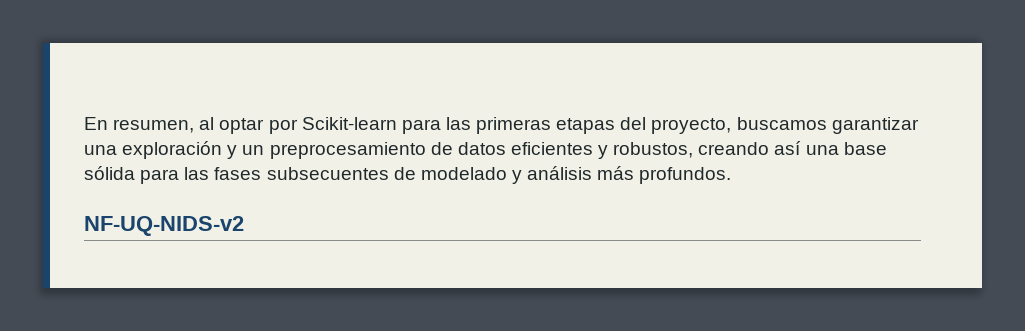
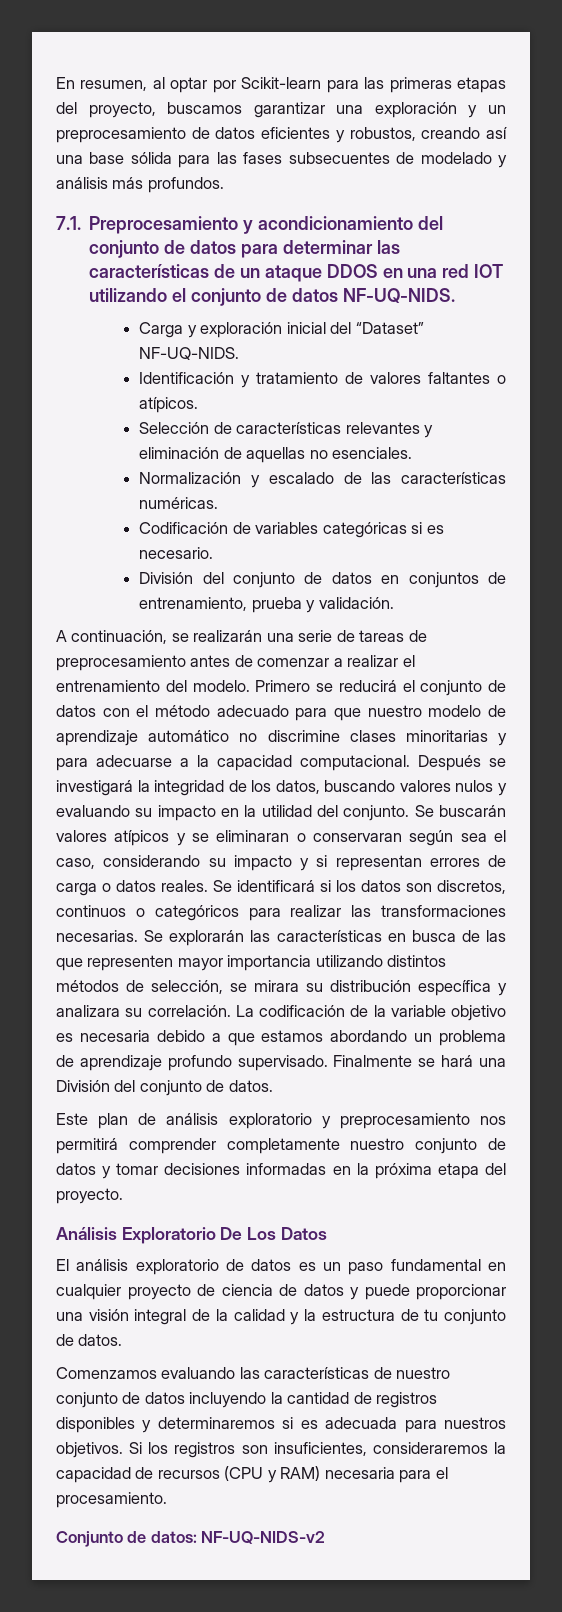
- NF-UQ-NIDS-v2
+ 7.1. Preprocesamiento y acondicionamiento del conjunto de datos para determinar las características de un ataque DDOS en una red IOT utilizando el conjunto de datos NF-UQ-NIDS.
+ Carga y exploración inicial del “Dataset” NF-UQ-NIDS.
+ Identificación y tratamiento de valores faltantes o atípicos.
+ Selección de características relevantes y eliminación de aquellas no esenciales.
+ Normalización y escalado de las características numéricas.
+ Codificación de variables categóricas si es necesario.
+ División del conjunto de datos en conjuntos de entrenamiento, prueba y validación.
+ A continuación, se realizarán una serie de tareas de preprocesamiento antes de comenzar a realizar el entrenamiento del modelo. Primero se reducirá el conjunto de datos con el método adecuado para que nuestro modelo de aprendizaje automático no discrimine clases minoritarias y para adecuarse a la capacidad computacional. Después se investigará la integridad de los datos, buscando valores nulos y evaluando su impacto en la utilidad del conjunto. Se buscarán valores atípicos y se eliminaran o conservaran según sea el caso, considerando su impacto y si representan errores de carga o datos reales. Se identificará si los datos son discretos, continuos o categóricos para realizar las transformaciones necesarias. Se explorarán las características en busca de las que representen mayor importancia utilizando distintos métodos de selección, se mirara su distribución específica y analizara su correlación. La codificación de la variable objetivo es necesaria debido a que estamos abordando un problema de aprendizaje profundo supervisado. Finalmente se hará una División del conjunto de datos.
+ Este plan de análisis exploratorio y preprocesamiento nos permitirá comprender completamente nuestro conjunto de datos y tomar decisiones informadas en la próxima etapa del proyecto.
+ Análisis Exploratorio De Los Datos
+ El análisis exploratorio de datos es un paso fundamental en cualquier proyecto de ciencia de datos y puede proporcionar una visión integral de la calidad y la estructura de tu conjunto de datos.
+ Comenzamos evaluando las características de nuestro conjunto de datos incluyendo la cantidad de registros disponibles y determinaremos si es adecuada para nuestros objetivos. Si los registros son insuficientes, consideraremos la capacidad de recursos (CPU y RAM) necesaria para el procesamiento.
+ Conjunto de datos: NF-UQ-NIDS-v2

